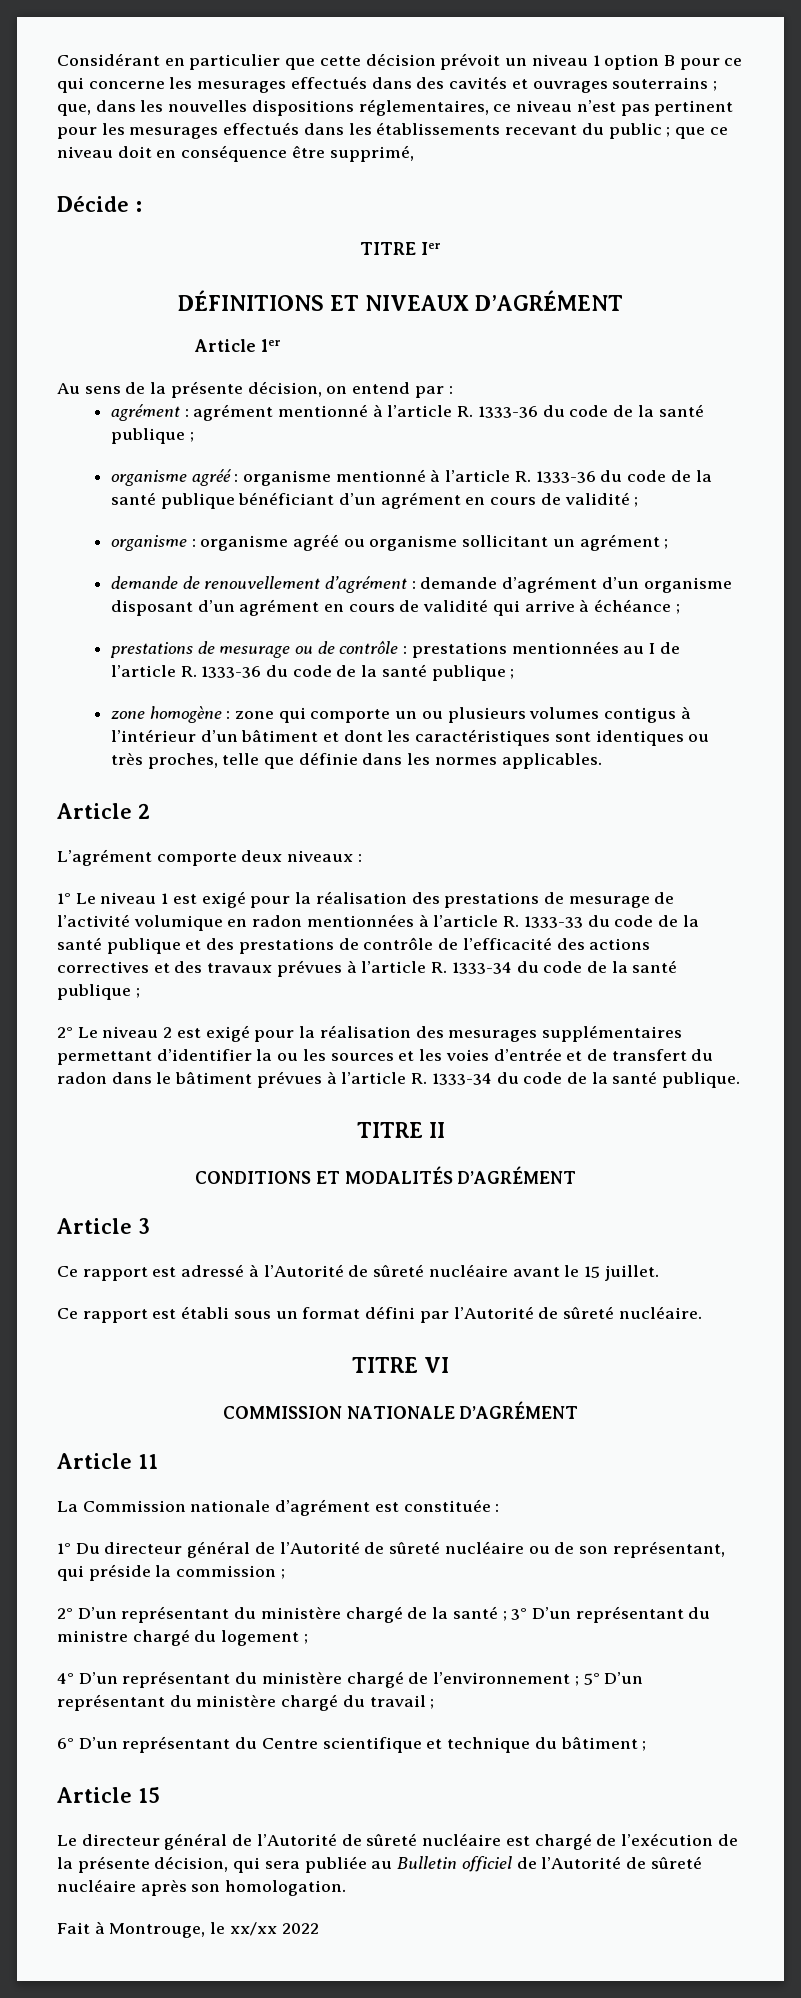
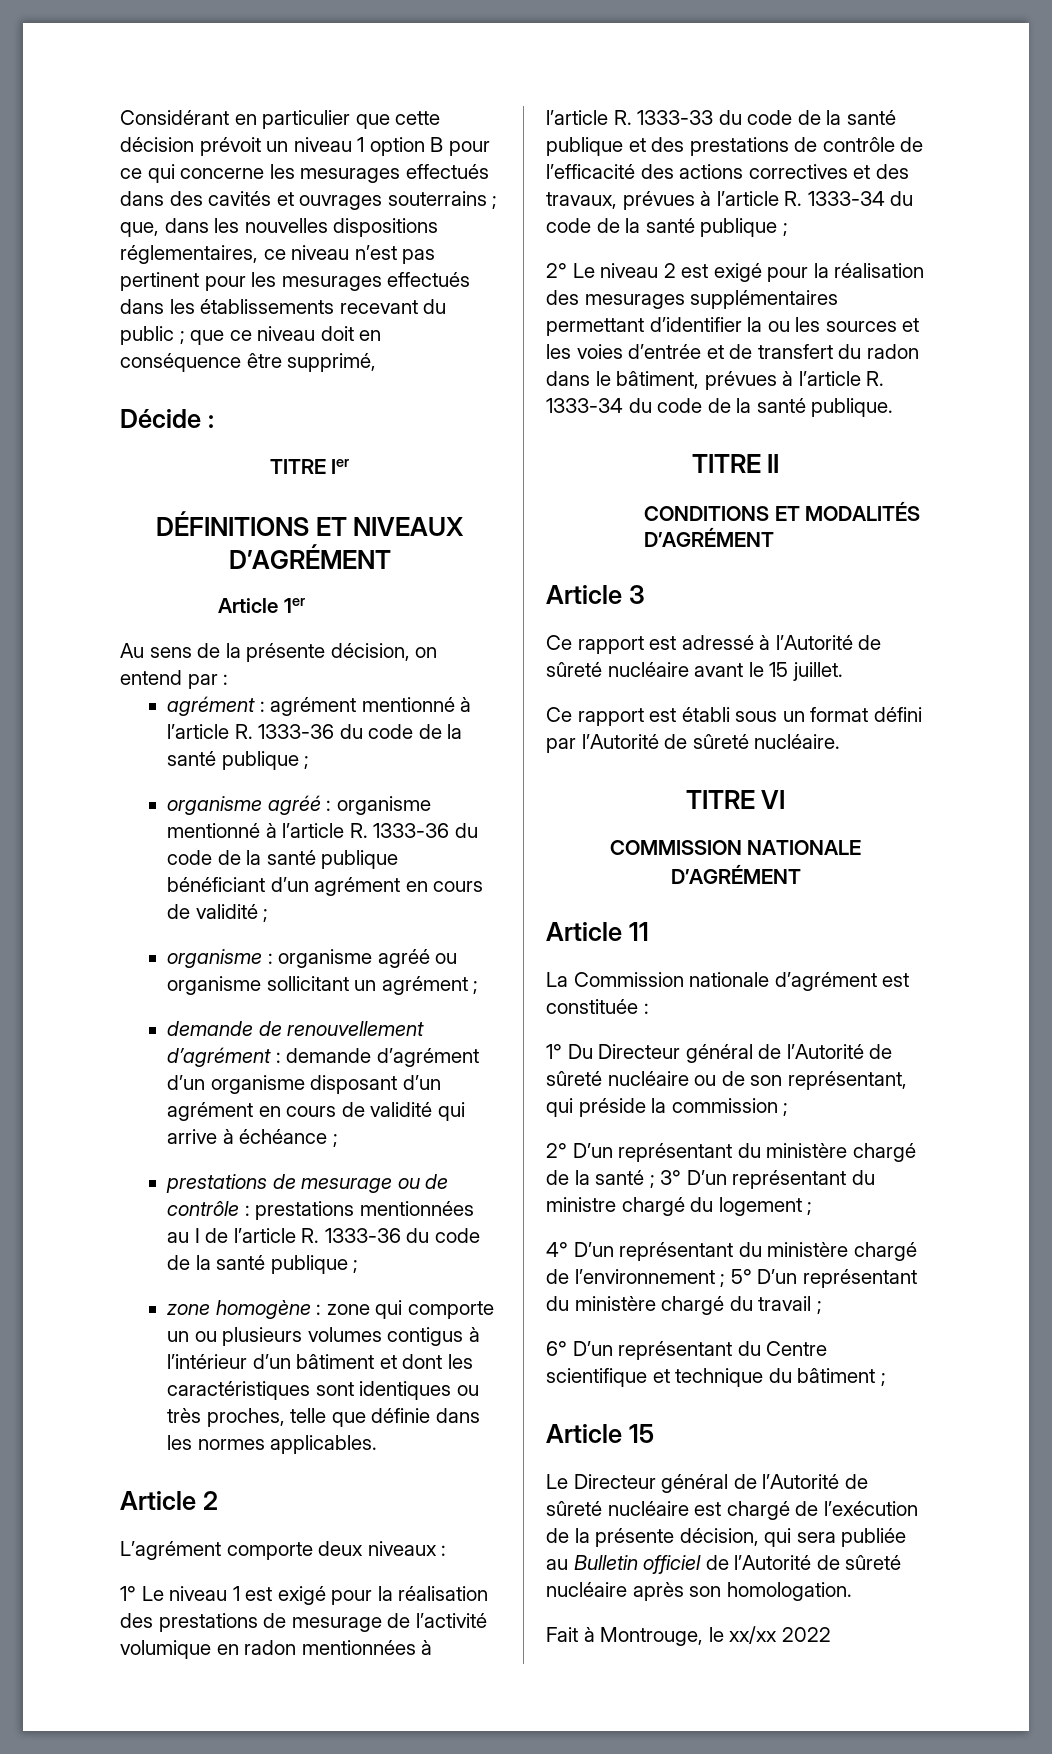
- 1° Le niveau 1 est exigé pour la réalisation des prestations de mesurage de l’activité volumique en radon mentionnées à l’article R. 1333-33 du code de la santé publique et des prestations de contrôle de l’efficacité des actions correctives et des travaux prévues à l’article R. 1333-34 du code de la santé publique ;
+ 1° Le niveau 1 est exigé pour la réalisation des prestations de mesurage de l’activité volumique en radon mentionnées à l’article R. 1333-33 du code de la santé publique et des prestations de contrôle de l’efficacité des actions correctives et des travaux, prévues à l’article R. 1333-34 du code de la santé publique ;
- 2° Le niveau 2 est exigé pour la réalisation des mesurages supplémentaires permettant d’identifier la ou les sources et les voies d’entrée et de transfert du radon dans le bâtiment prévues à l’article R. 1333-34 du code de la santé publique.
+ 2° Le niveau 2 est exigé pour la réalisation des mesurages supplémentaires permettant d’identifier la ou les sources et les voies d’entrée et de transfert du radon dans le bâtiment, prévues à l’article R. 1333-34 du code de la santé publique.
- 1° Du directeur général de l’Autorité de sûreté nucléaire ou de son représentant, qui préside la commission ;
+ 1° Du Directeur général de l’Autorité de sûreté nucléaire ou de son représentant, qui préside la commission ;
- Le directeur général de l’Autorité de sûreté nucléaire est chargé de l’exécution de la présente décision, qui sera publiée au Bulletin officiel de l’Autorité de sûreté nucléaire après son homologation.
+ Le Directeur général de l’Autorité de sûreté nucléaire est chargé de l’exécution de la présente décision, qui sera publiée au Bulletin officiel de l’Autorité de sûreté nucléaire après son homologation.

